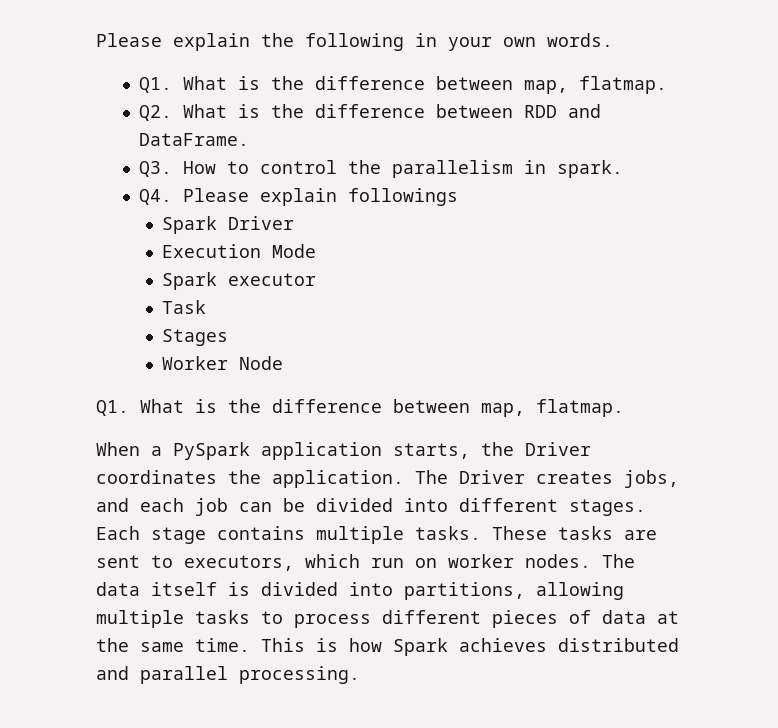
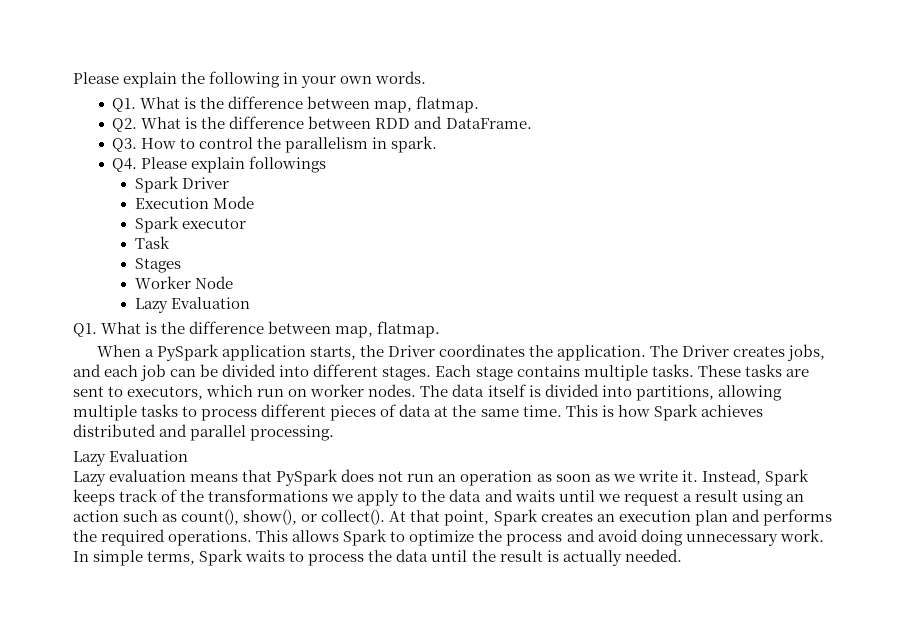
  Worker Node
+ Lazy Evaluation
  This is how Spark achieves distributed and parallel processing.
+ Lazy Evaluation
+ Lazy evaluation means that PySpark does not run an operation as soon as we write it. Instead, Spark keeps track of the transformations we apply to the data and waits until we request a result using an action such as count(), show(), or collect(). At that point, Spark creates an execution plan and performs the required operations. This allows Spark to optimize the process and avoid doing unnecessary work. In simple terms, Spark waits to process the data until the result is actually needed.

